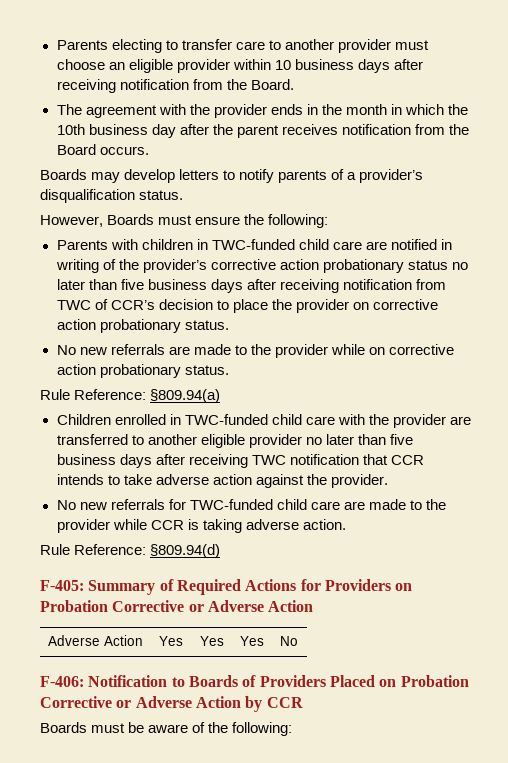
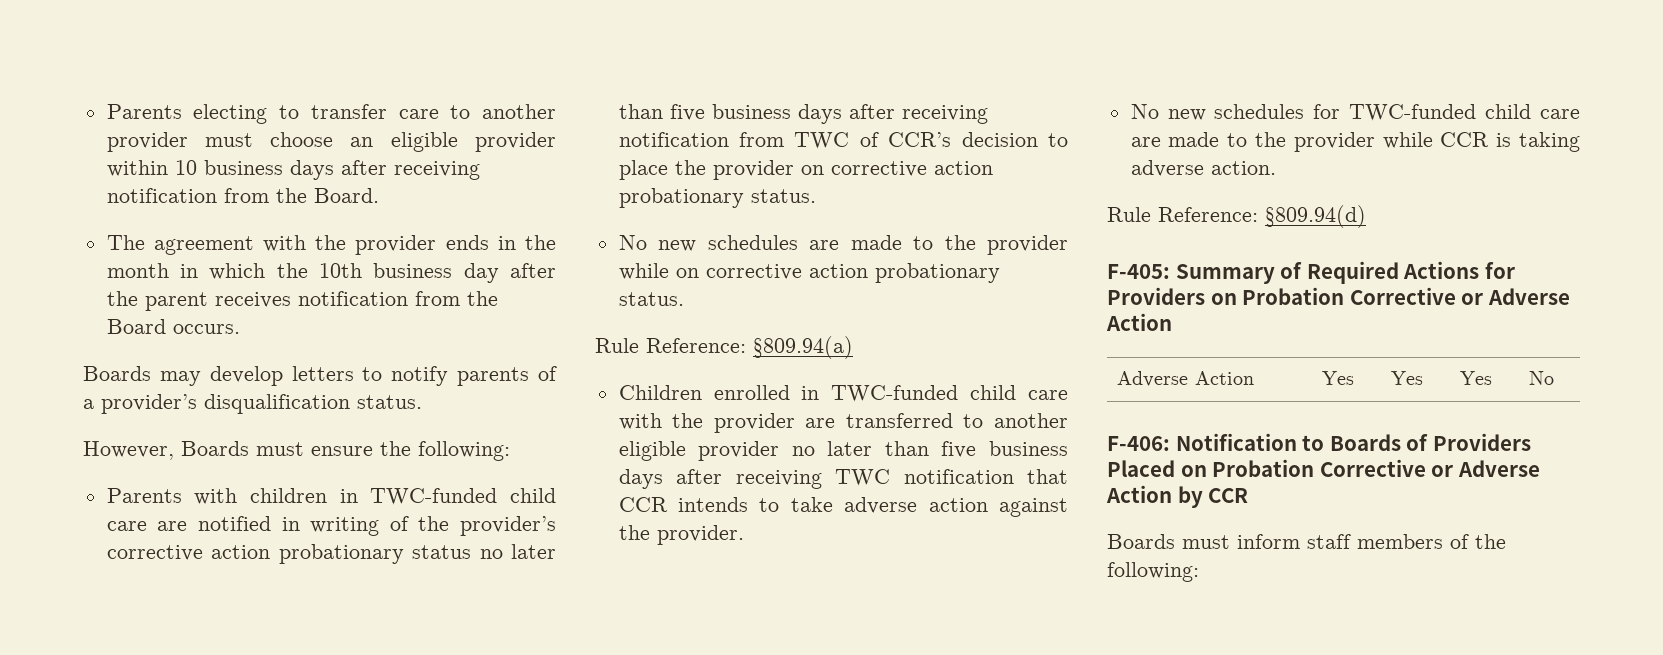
- No new referrals are made to the provider while on corrective action probationary status.
+ No new schedules are made to the provider while on corrective action probationary status.
- No new referrals for TWC-funded child care are made to the provider while CCR is taking adverse action.
+ No new schedules for TWC-funded child care are made to the provider while CCR is taking adverse action.
- Boards must be aware of the following:
+ Boards must inform staff members of the following:

